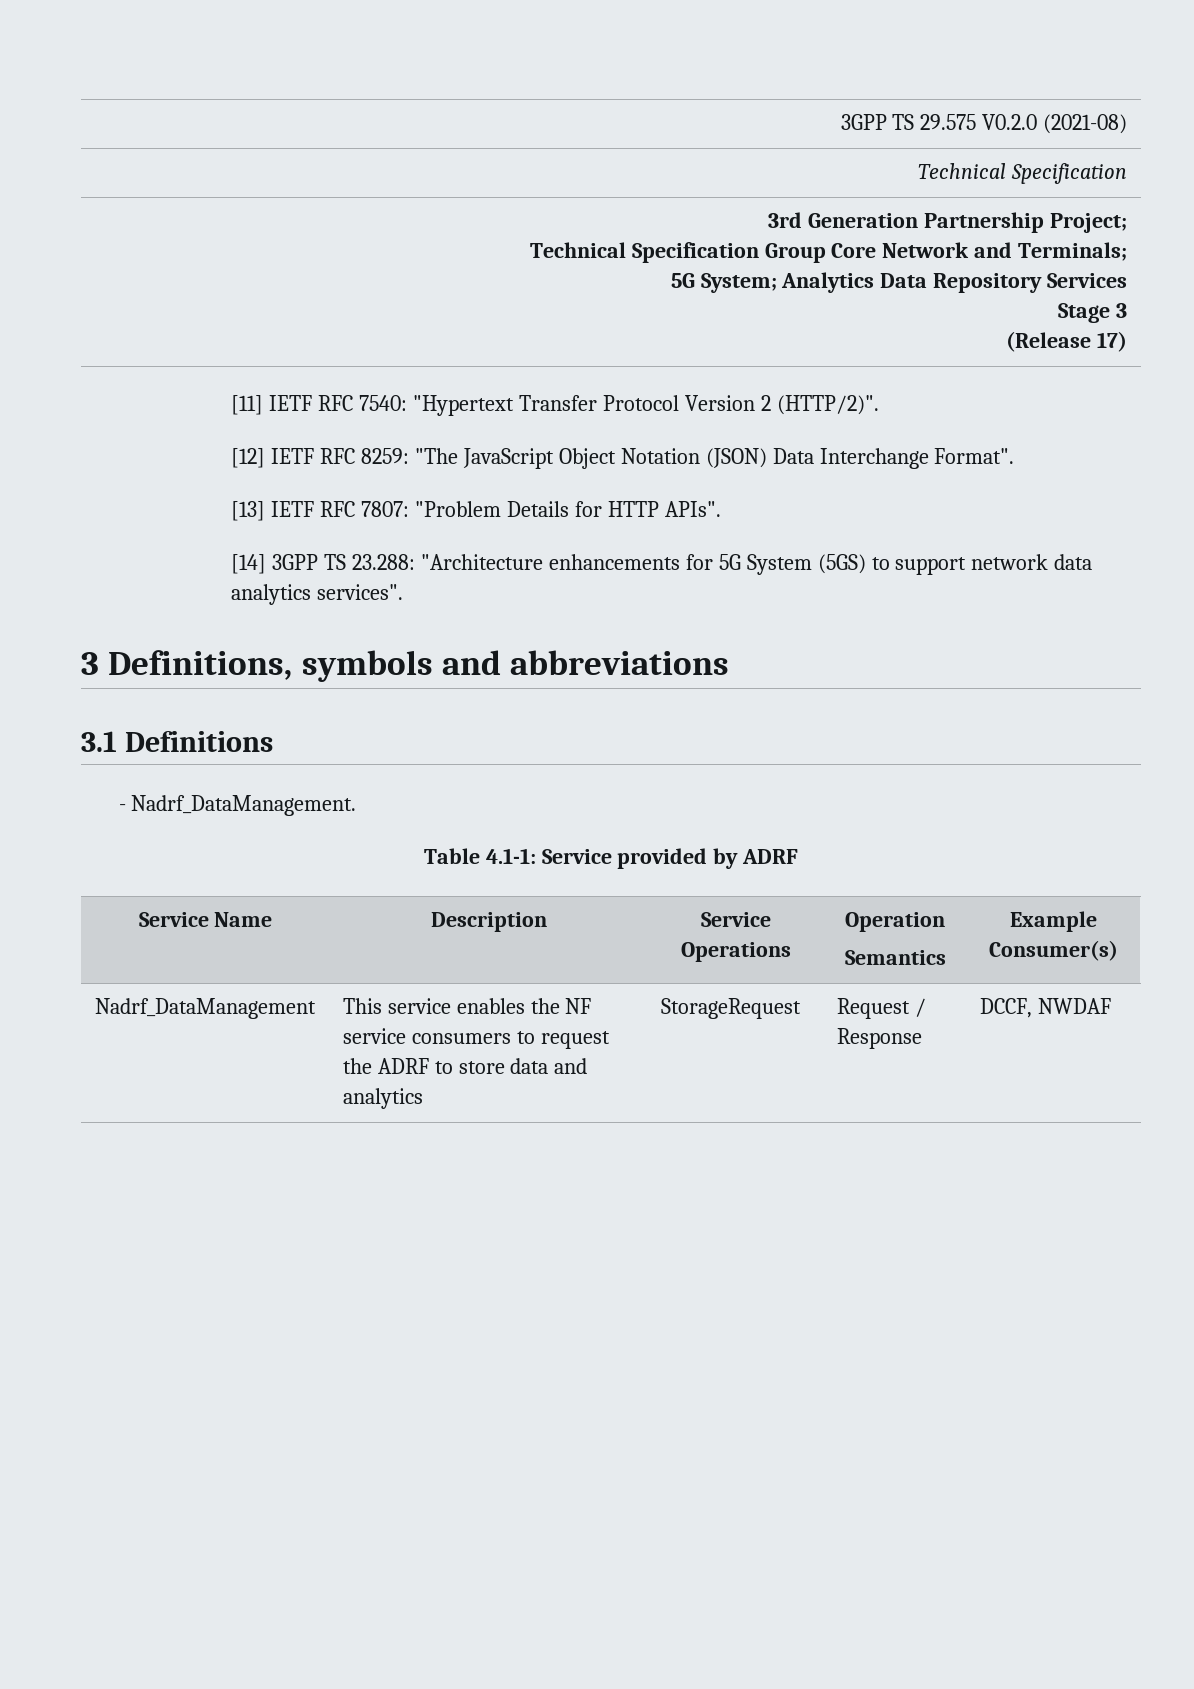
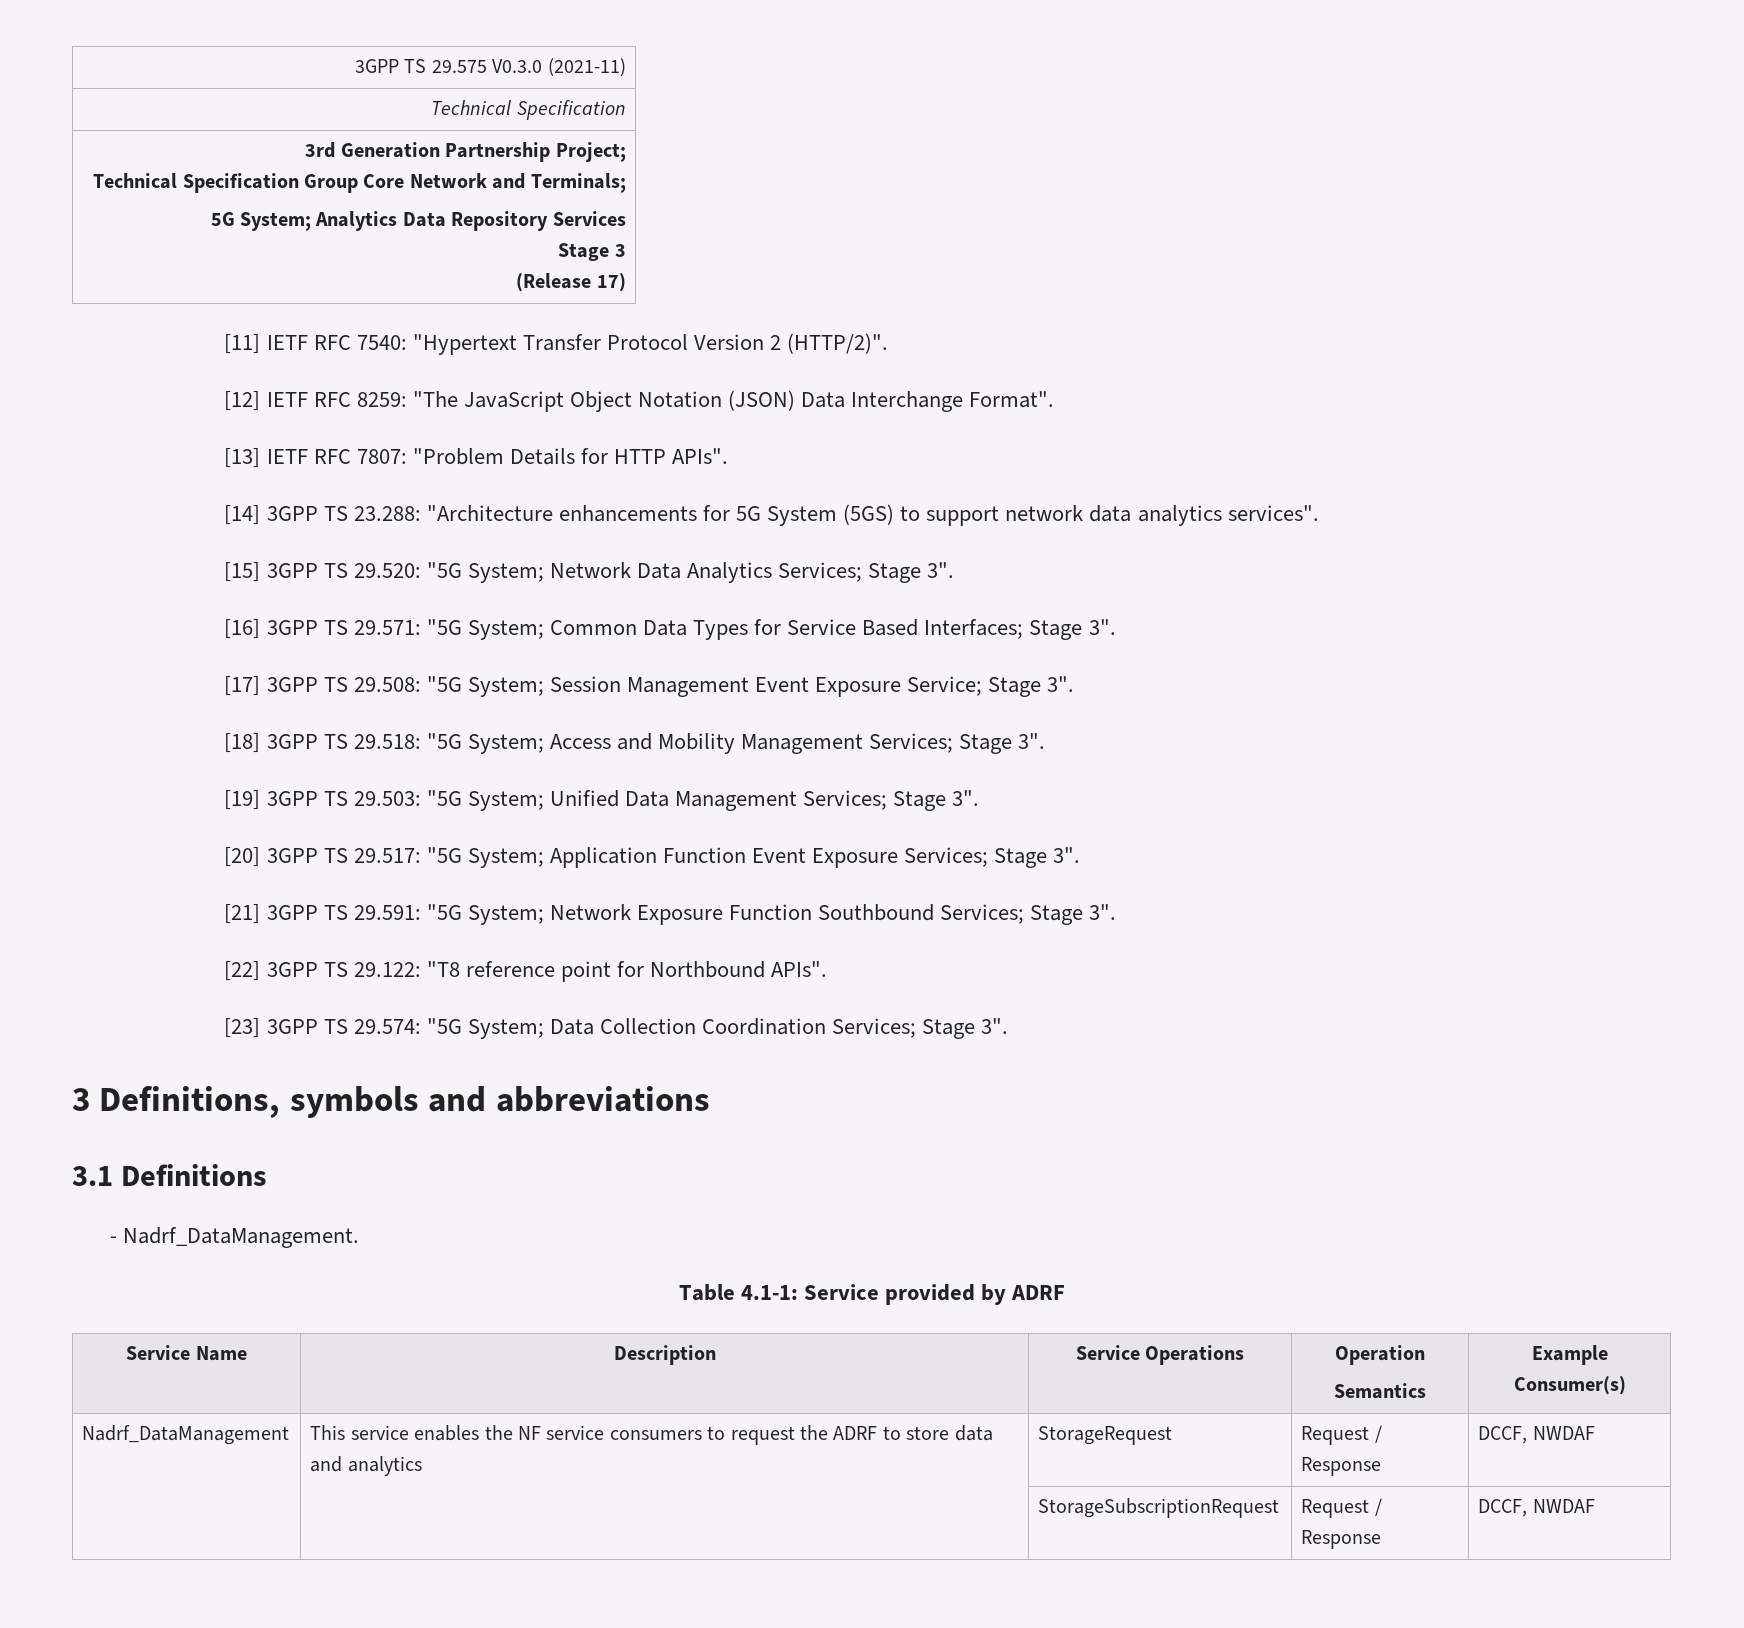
- 3GPP TS 29.575 V0.2.0 (2021-08)
+ 3GPP TS 29.575 V0.3.0 (2021-11)
+ [15] 3GPP TS 29.520: "5G System; Network Data Analytics Services; Stage 3".
+ [16] 3GPP TS 29.571: "5G System; Common Data Types for Service Based Interfaces; Stage 3".
+ [17] 3GPP TS 29.508: "5G System; Session Management Event Exposure Service; Stage 3".
+ [18] 3GPP TS 29.518: "5G System; Access and Mobility Management Services; Stage 3".
+ [19] 3GPP TS 29.503: "5G System; Unified Data Management Services; Stage 3".
+ [20] 3GPP TS 29.517: "5G System; Application Function Event Exposure Services; Stage 3".
+ [21] 3GPP TS 29.591: "5G System; Network Exposure Function Southbound Services; Stage 3".
+ [22] 3GPP TS 29.122: "T8 reference point for Northbound APIs".
+ [23] 3GPP TS 29.574: "5G System; Data Collection Coordination Services; Stage 3".
+ | | StorageSubscriptionRequest | Request / Response | DCCF, NWDAF

